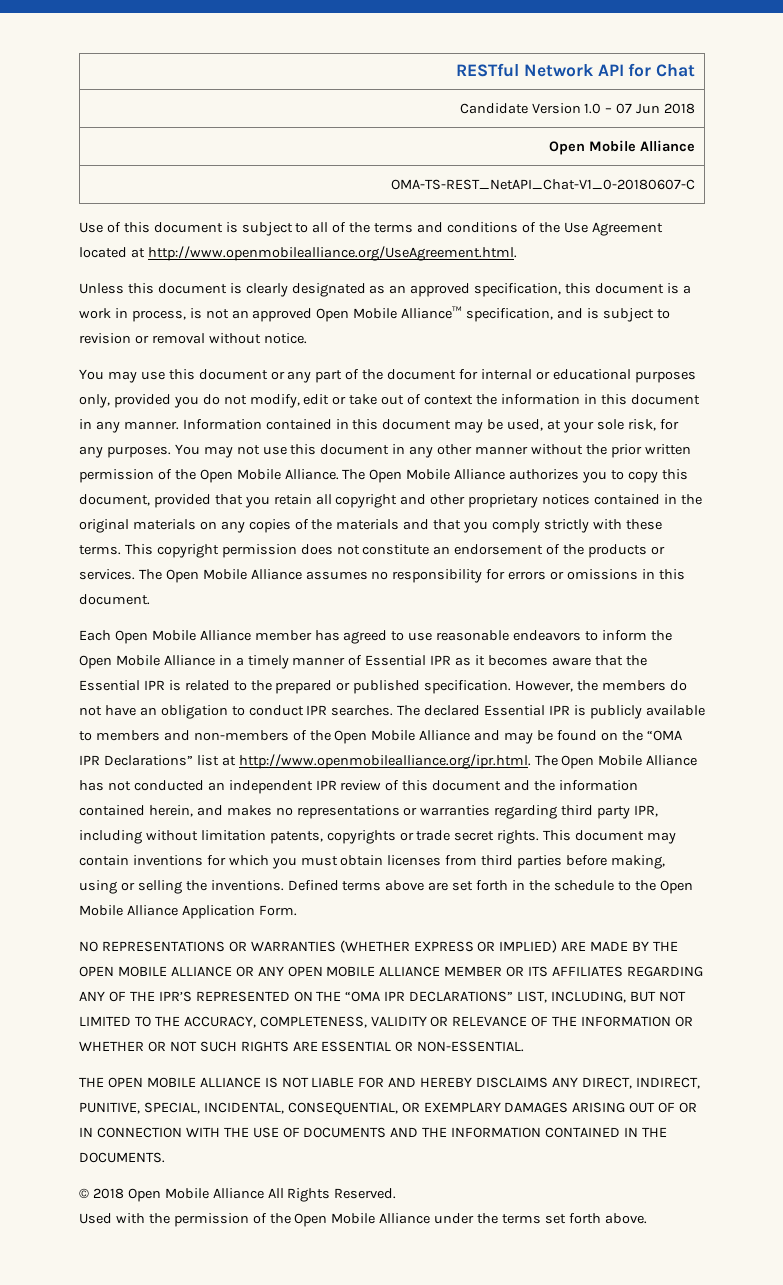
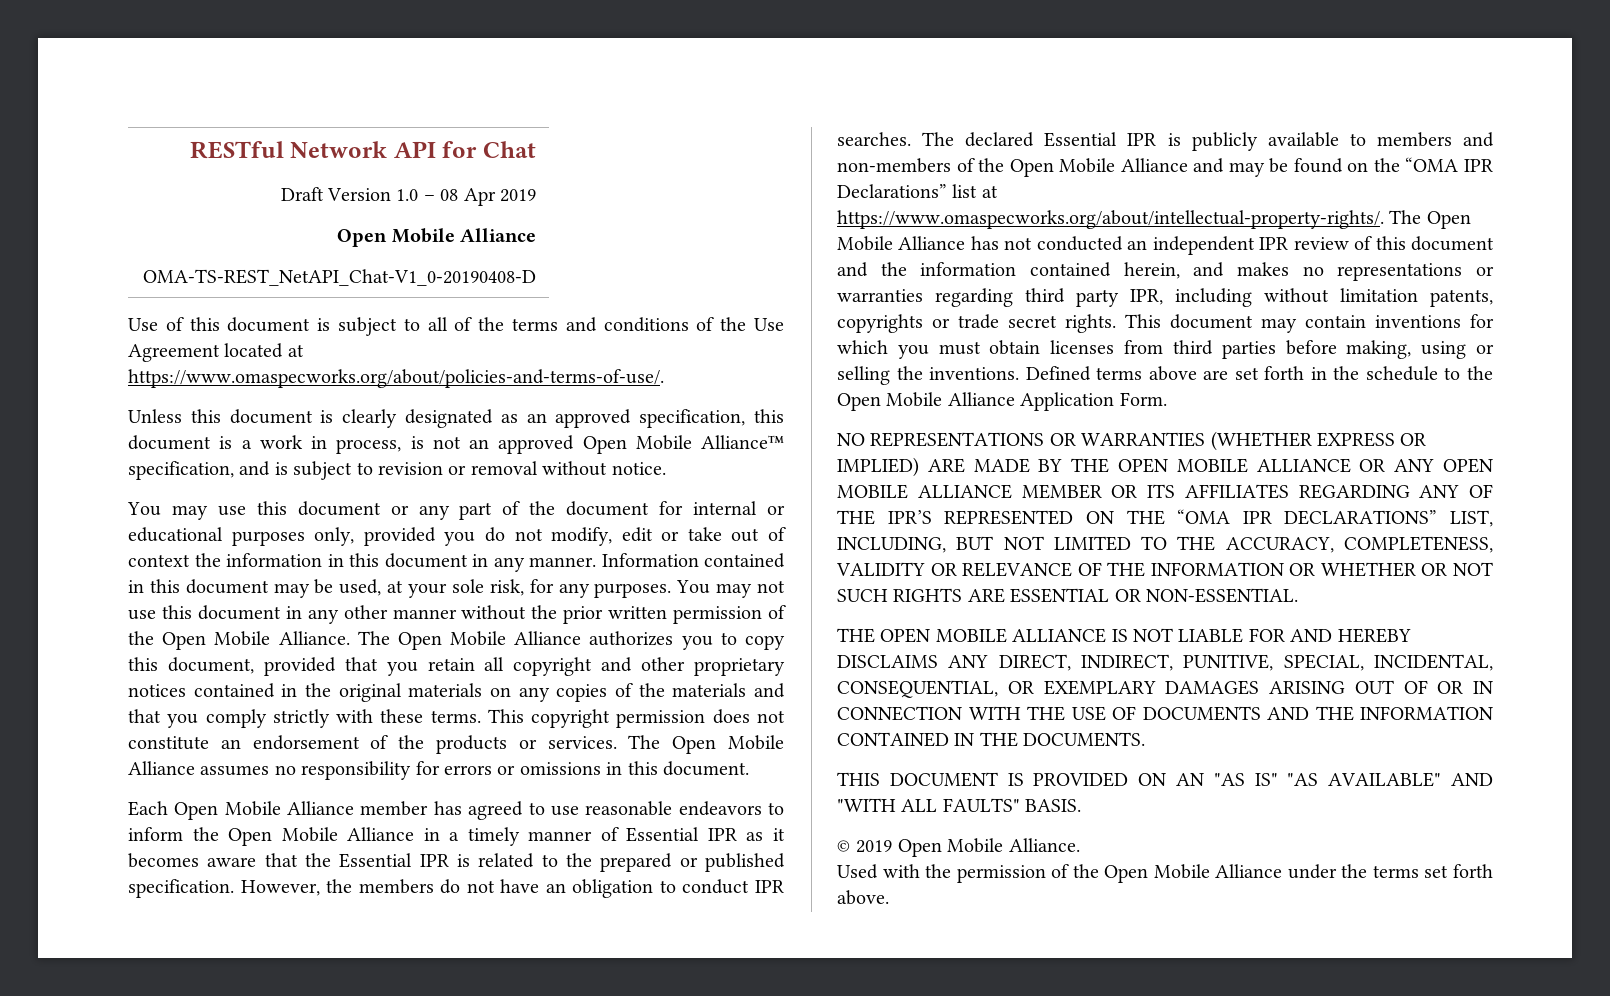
- Candidate Version 1.0 – 07 Jun 2018
+ Draft Version 1.0 – 08 Apr 2019
- OMA-TS-REST_NetAPI_Chat-V1_0-20180607-C
+ OMA-TS-REST_NetAPI_Chat-V1_0-20190408-D
- Use of this document is subject to all of the terms and conditions of the Use Agreement located at http://www.openmobilealliance.org/UseAgreement.html.
+ Use of this document is subject to all of the terms and conditions of the Use Agreement located at https://www.omaspecworks.org/about/policies-and-terms-of-use/.
- The declared Essential IPR is publicly available to members and non-members of the Open Mobile Alliance and may be found on the “OMA IPR Declarations” list at http://www.openmobilealliance.org/ipr.html. The Open Mobile Alliance has not conducted an independent IPR review of this document and the information contained herein, and makes no representations or warranties regarding third party IPR, including without limitation patents, copyrights or trade secret rights.
+ The declared Essential IPR is publicly available to members and non-members of the Open Mobile Alliance and may be found on the “OMA IPR Declarations” list at https://www.omaspecworks.org/about/intellectual-property-rights/. The Open Mobile Alliance has not conducted an independent IPR review of this document and the information contained herein, and makes no representations or warranties regarding third party IPR, including without limitation patents, copyrights or trade secret rights.
+ THIS DOCUMENT IS PROVIDED ON AN "AS IS" "AS AVAILABLE" AND "WITH ALL FAULTS" BASIS.
- © 2018 Open Mobile Alliance All Rights Reserved.
+ © 2019 Open Mobile Alliance.

